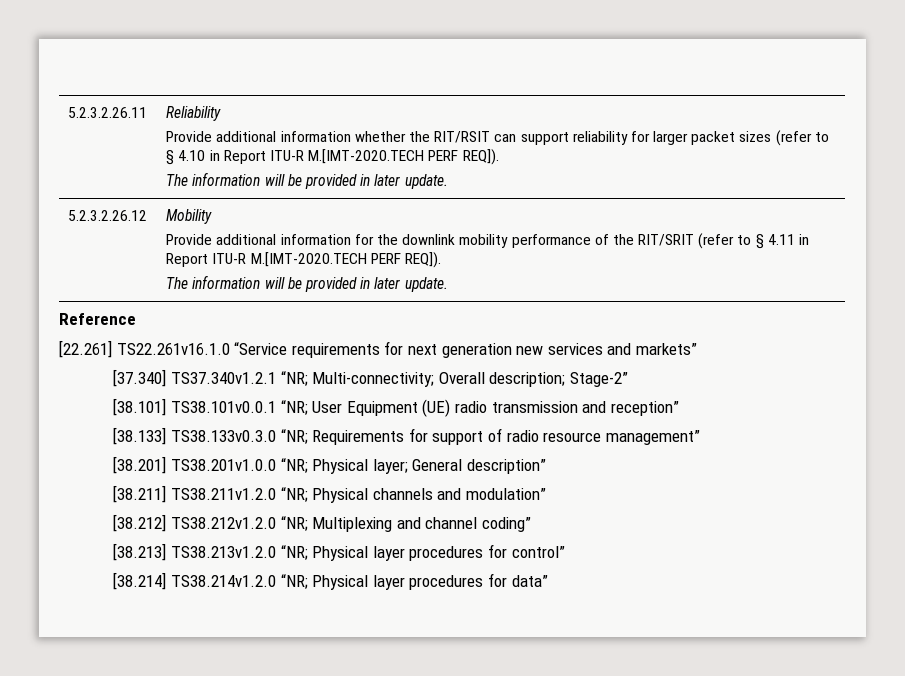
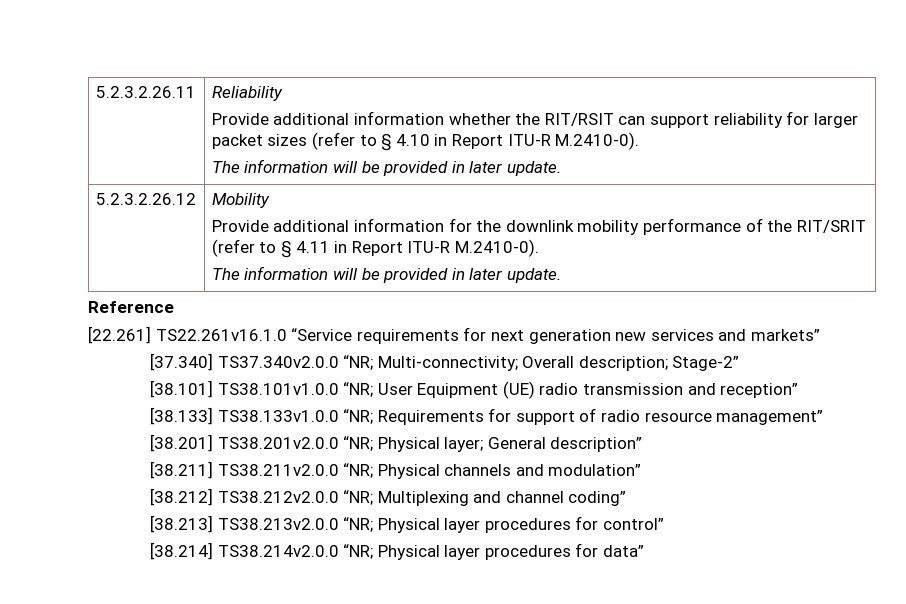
  5.2.3.2.26.11 | Reliability
- Provide additional information whether the RIT/RSIT can support reliability for larger packet sizes (refer to § 4.10 in Report ITU-R M.[IMT-2020.TECH PERF REQ]).
+ Provide additional information whether the RIT/RSIT can support reliability for larger packet sizes (refer to § 4.10 in Report ITU-R M.2410-0).
  5.2.3.2.26.12 | Mobility
- Provide additional information for the downlink mobility performance of the RIT/SRIT (refer to § 4.11 in Report ITU-R M.[IMT-2020.TECH PERF REQ]).
+ Provide additional information for the downlink mobility performance of the RIT/SRIT (refer to § 4.11 in Report ITU-R M.2410-0).
- [37.340] TS37.340v1.2.1 “NR; Multi-connectivity; Overall description; Stage-2”
+ [37.340] TS37.340v2.0.0 “NR; Multi-connectivity; Overall description; Stage-2”
- [38.101] TS38.101v0.0.1 “NR; User Equipment (UE) radio transmission and reception”
+ [38.101] TS38.101v1.0.0 “NR; User Equipment (UE) radio transmission and reception”
- [38.133] TS38.133v0.3.0 “NR; Requirements for support of radio resource management”
+ [38.133] TS38.133v1.0.0 “NR; Requirements for support of radio resource management”
- [38.201] TS38.201v1.0.0 “NR; Physical layer; General description”
+ [38.201] TS38.201v2.0.0 “NR; Physical layer; General description”
- [38.211] TS38.211v1.2.0 “NR; Physical channels and modulation”
+ [38.211] TS38.211v2.0.0 “NR; Physical channels and modulation”
- [38.212] TS38.212v1.2.0 “NR; Multiplexing and channel coding”
+ [38.212] TS38.212v2.0.0 “NR; Multiplexing and channel coding”
- [38.213] TS38.213v1.2.0 “NR; Physical layer procedures for control”
+ [38.213] TS38.213v2.0.0 “NR; Physical layer procedures for control”
- [38.214] TS38.214v1.2.0 “NR; Physical layer procedures for data”
+ [38.214] TS38.214v2.0.0 “NR; Physical layer procedures for data”

